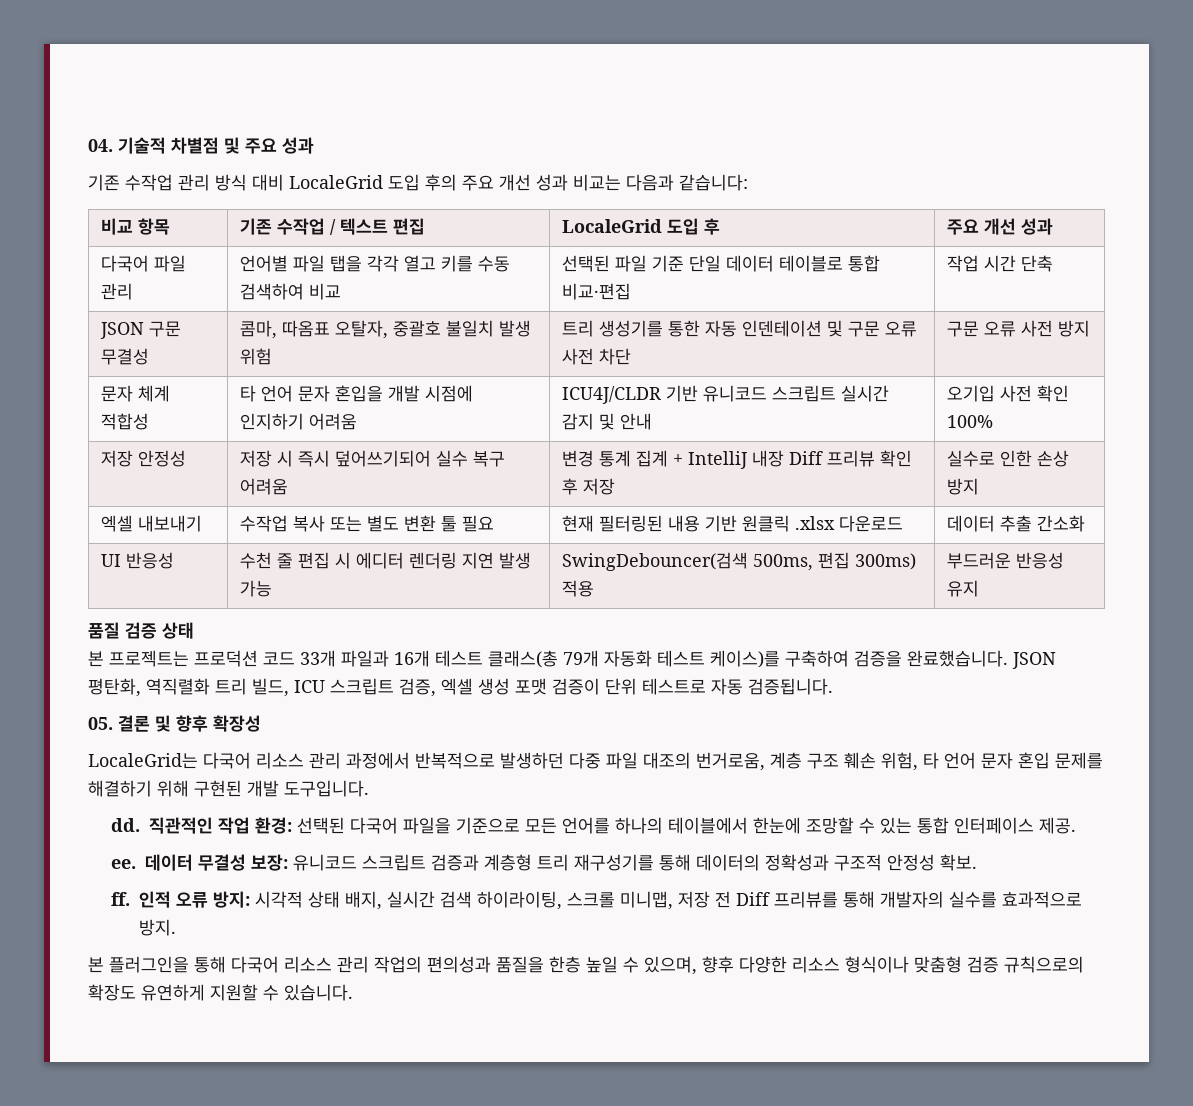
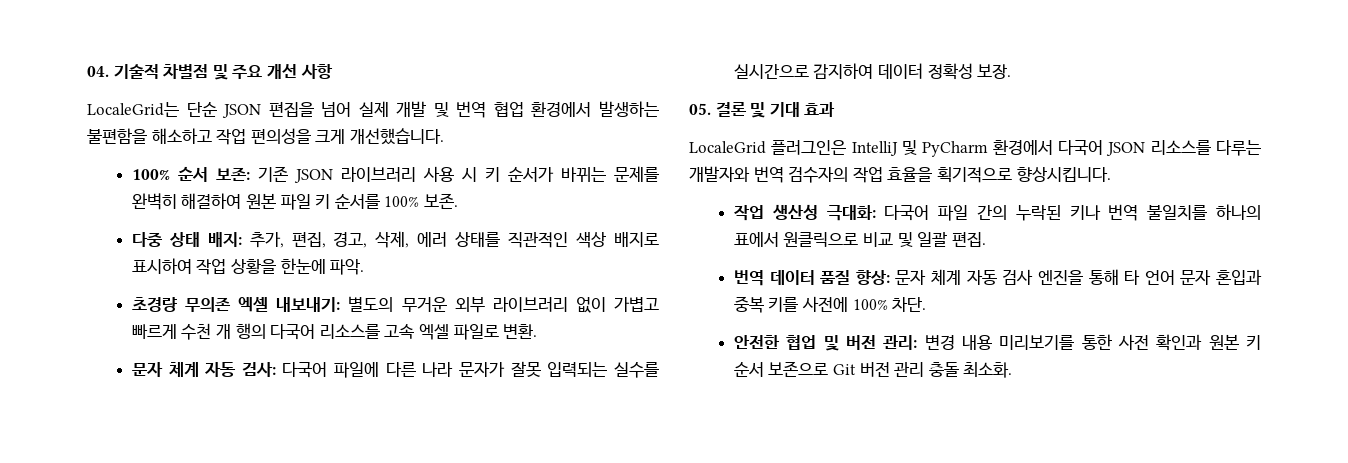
- 04. 기술적 차별점 및 주요 성과
- 기존 수작업 관리 방식 대비 LocaleGrid 도입 후의 주요 개선 성과 비교는 다음과 같습니다:
- 비교 항목 | 기존 수작업 / 텍스트 편집 | LocaleGrid 도입 후 | 주요 개선 성과
- 다국어 파일 관리 | 언어별 파일 탭을 각각 열고 키를 수동 검색하여 비교 | 선택된 파일 기준 단일 데이터 테이블로 통합 비교·편집 | 작업 시간 단축
- JSON 구문 무결성 | 콤마, 따옴표 오탈자, 중괄호 불일치 발생 위험 | 트리 생성기를 통한 자동 인덴테이션 및 구문 오류 사전 차단 | 구문 오류 사전 방지
- 문자 체계 적합성 | 타 언어 문자 혼입을 개발 시점에 인지하기 어려움 | ICU4J/CLDR 기반 유니코드 스크립트 실시간 감지 및 안내 | 오기입 사전 확인 100%
- 저장 안정성 | 저장 시 즉시 덮어쓰기되어 실수 복구 어려움 | 변경 통계 집계 + IntelliJ 내장 Diff 프리뷰 확인 후 저장 | 실수로 인한 손상 방지
- 엑셀 내보내기 | 수작업 복사 또는 별도 변환 툴 필요 | 현재 필터링된 내용 기반 원클릭 .xlsx 다운로드 | 데이터 추출 간소화
- UI 반응성 | 수천 줄 편집 시 에디터 렌더링 지연 발생 가능 | SwingDebouncer(검색 500ms, 편집 300ms) 적용 | 부드러운 반응성 유지
- 품질 검증 상태
- 본 프로젝트는 프로덕션 코드 33개 파일과 16개 테스트 클래스(총 79개 자동화 테스트 케이스)를 구축하여 검증을 완료했습니다. JSON 평탄화, 역직렬화 트리 빌드, ICU 스크립트 검증, 엑셀 생성 포맷 검증이 단위 테스트로 자동 검증됩니다.
- 05. 결론 및 향후 확장성
- LocaleGrid는 다국어 리소스 관리 과정에서 반복적으로 발생하던 다중 파일 대조의 번거로움, 계층 구조 훼손 위험, 타 언어 문자 혼입 문제를 해결하기 위해 구현된 개발 도구입니다.
- dd. 직관적인 작업 환경: 선택된 다국어 파일을 기준으로 모든 언어를 하나의 테이블에서 한눈에 조망할 수 있는 통합 인터페이스 제공.
- ee. 데이터 무결성 보장: 유니코드 스크립트 검증과 계층형 트리 재구성기를 통해 데이터의 정확성과 구조적 안정성 확보.
- ff. 인적 오류 방지: 시각적 상태 배지, 실시간 검색 하이라이팅, 스크롤 미니맵, 저장 전 Diff 프리뷰를 통해 개발자의 실수를 효과적으로 방지.
- 본 플러그인을 통해 다국어 리소스 관리 작업의 편의성과 품질을 한층 높일 수 있으며, 향후 다양한 리소스 형식이나 맞춤형 검증 규칙으로의 확장도 유연하게 지원할 수 있습니다.
+ 04. 기술적 차별점 및 주요 개선 사항
+ LocaleGrid는 단순 JSON 편집을 넘어 실제 개발 및 번역 협업 환경에서 발생하는 불편함을 해소하고 작업 편의성을 크게 개선했습니다.
+ 100% 순서 보존: 기존 JSON 라이브러리 사용 시 키 순서가 바뀌는 문제를 완벽히 해결하여 원본 파일 키 순서를 100% 보존.
+ 다중 상태 배지: 추가, 편집, 경고, 삭제, 에러 상태를 직관적인 색상 배지로 표시하여 작업 상황을 한눈에 파악.
+ 초경량 무의존 엑셀 내보내기: 별도의 무거운 외부 라이브러리 없이 가볍고 빠르게 수천 개 행의 다국어 리소스를 고속 엑셀 파일로 변환.
+ 문자 체계 자동 검사: 다국어 파일에 다른 나라 문자가 잘못 입력되는 실수를 실시간으로 감지하여 데이터 정확성 보장.
+ 05. 결론 및 기대 효과
+ LocaleGrid 플러그인은 IntelliJ 및 PyCharm 환경에서 다국어 JSON 리소스를 다루는 개발자와 번역 검수자의 작업 효율을 획기적으로 향상시킵니다.
+ 작업 생산성 극대화: 다국어 파일 간의 누락된 키나 번역 불일치를 하나의 표에서 원클릭으로 비교 및 일괄 편집.
+ 번역 데이터 품질 향상: 문자 체계 자동 검사 엔진을 통해 타 언어 문자 혼입과 중복 키를 사전에 100% 차단.
+ 안전한 협업 및 버전 관리: 변경 내용 미리보기를 통한 사전 확인과 원본 키 순서 보존으로 Git 버전 관리 충돌 최소화.

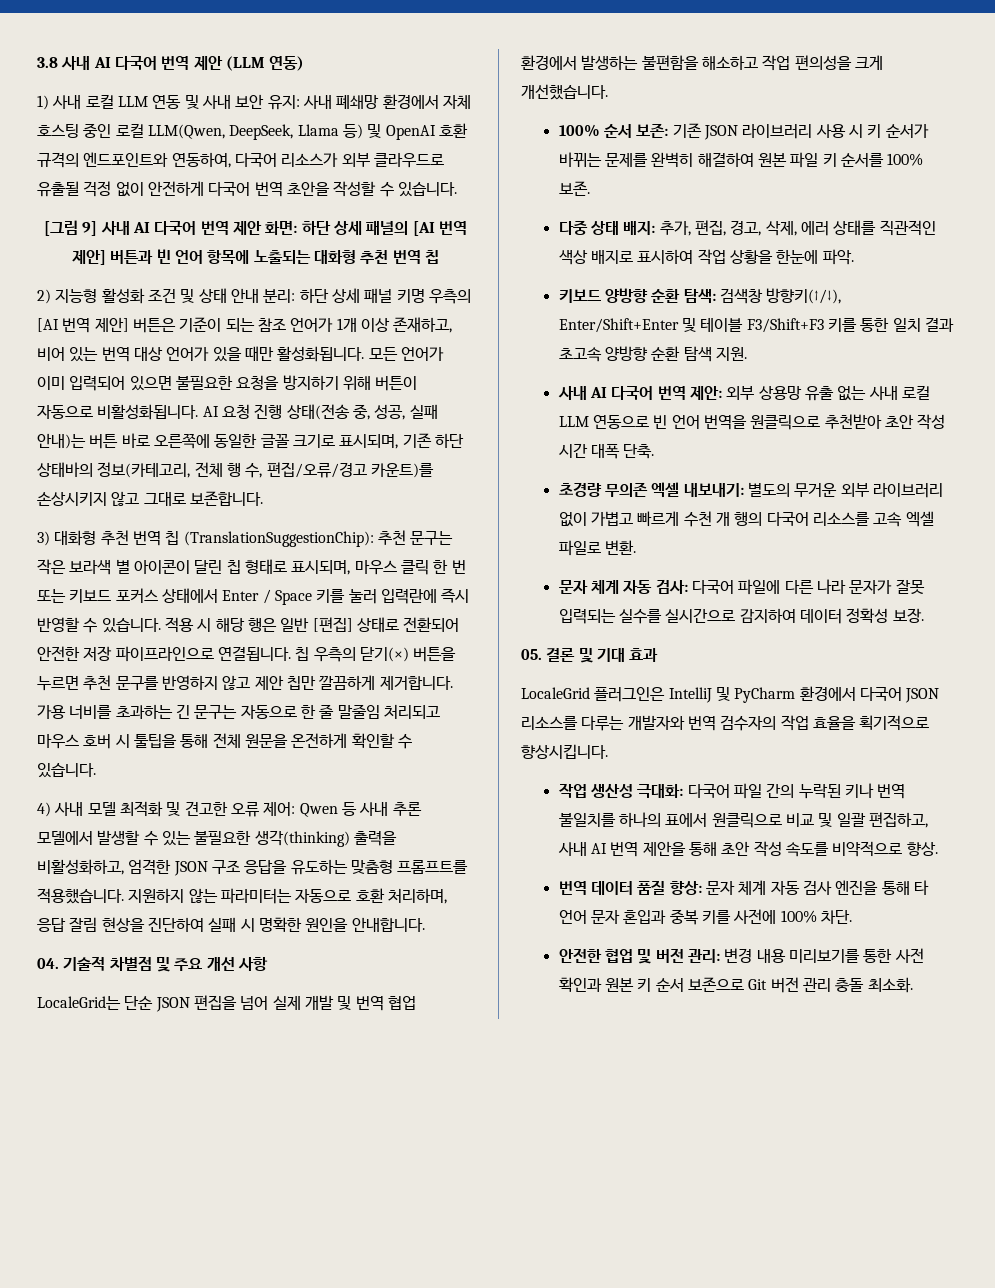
+ 3.8 사내 AI 다국어 번역 제안 (LLM 연동)
+ 1) 사내 로컬 LLM 연동 및 사내 보안 유지: 사내 폐쇄망 환경에서 자체 호스팅 중인 로컬 LLM(Qwen, DeepSeek, Llama 등) 및 OpenAI 호환 규격의 엔드포인트와 연동하여, 다국어 리소스가 외부 클라우드로 유출될 걱정 없이 안전하게 다국어 번역 초안을 작성할 수 있습니다.
+ [그림 9] 사내 AI 다국어 번역 제안 화면: 하단 상세 패널의 [AI 번역 제안] 버튼과 빈 언어 항목에 노출되는 대화형 추천 번역 칩
+ 2) 지능형 활성화 조건 및 상태 안내 분리: 하단 상세 패널 키명 우측의 [AI 번역 제안] 버튼은 기준이 되는 참조 언어가 1개 이상 존재하고, 비어 있는 번역 대상 언어가 있을 때만 활성화됩니다. 모든 언어가 이미 입력되어 있으면 불필요한 요청을 방지하기 위해 버튼이 자동으로 비활성화됩니다. AI 요청 진행 상태(전송 중, 성공, 실패 안내)는 버튼 바로 오른쪽에 동일한 글꼴 크기로 표시되며, 기존 하단 상태바의 정보(카테고리, 전체 행 수, 편집/오류/경고 카운트)를 손상시키지 않고 그대로 보존합니다.
+ 3) 대화형 추천 번역 칩 (TranslationSuggestionChip): 추천 문구는 작은 보라색 별 아이콘이 달린 칩 형태로 표시되며, 마우스 클릭 한 번 또는 키보드 포커스 상태에서 Enter / Space 키를 눌러 입력란에 즉시 반영할 수 있습니다. 적용 시 해당 행은 일반 [편집] 상태로 전환되어 안전한 저장 파이프라인으로 연결됩니다. 칩 우측의 닫기(×) 버튼을 누르면 추천 문구를 반영하지 않고 제안 칩만 깔끔하게 제거합니다. 가용 너비를 초과하는 긴 문구는 자동으로 한 줄 말줄임 처리되고 마우스 호버 시 툴팁을 통해 전체 원문을 온전하게 확인할 수 있습니다.
+ 4) 사내 모델 최적화 및 견고한 오류 제어: Qwen 등 사내 추론 모델에서 발생할 수 있는 불필요한 생각(thinking) 출력을 비활성화하고, 엄격한 JSON 구조 응답을 유도하는 맞춤형 프롬프트를 적용했습니다. 지원하지 않는 파라미터는 자동으로 호환 처리하며, 응답 잘림 현상을 진단하여 실패 시 명확한 원인을 안내합니다.
+ 키보드 양방향 순환 탐색: 검색창 방향키(↑/↓), Enter/Shift+Enter 및 테이블 F3/Shift+F3 키를 통한 일치 결과 초고속 양방향 순환 탐색 지원.
+ 사내 AI 다국어 번역 제안: 외부 상용망 유출 없는 사내 로컬 LLM 연동으로 빈 언어 번역을 원클릭으로 추천받아 초안 작성 시간 대폭 단축.
- 작업 생산성 극대화: 다국어 파일 간의 누락된 키나 번역 불일치를 하나의 표에서 원클릭으로 비교 및 일괄 편집.
+ 작업 생산성 극대화: 다국어 파일 간의 누락된 키나 번역 불일치를 하나의 표에서 원클릭으로 비교 및 일괄 편집하고, 사내 AI 번역 제안을 통해 초안 작성 속도를 비약적으로 향상.

